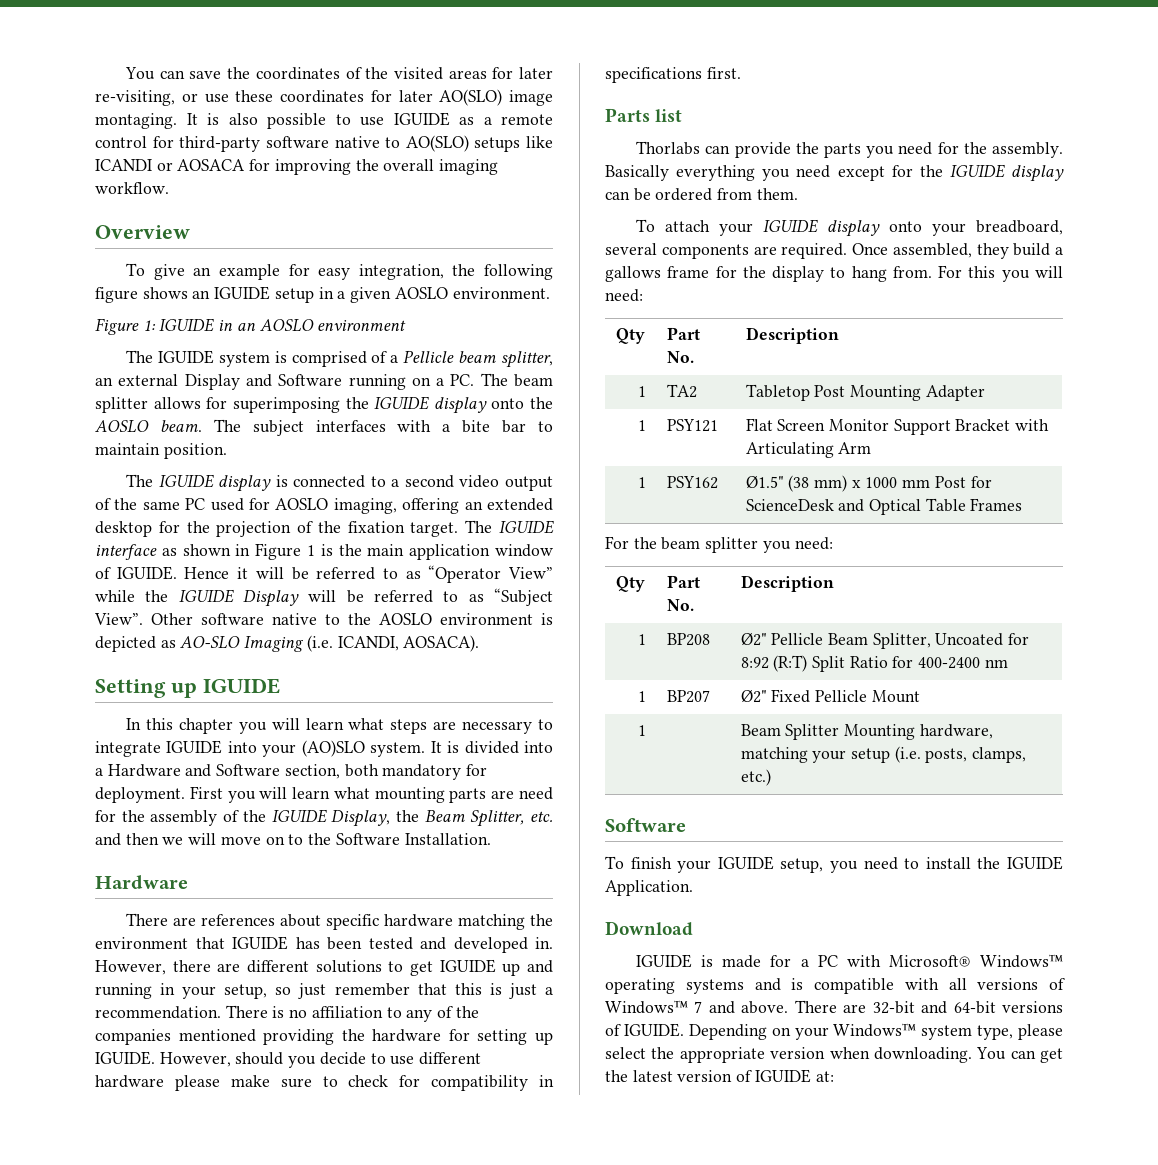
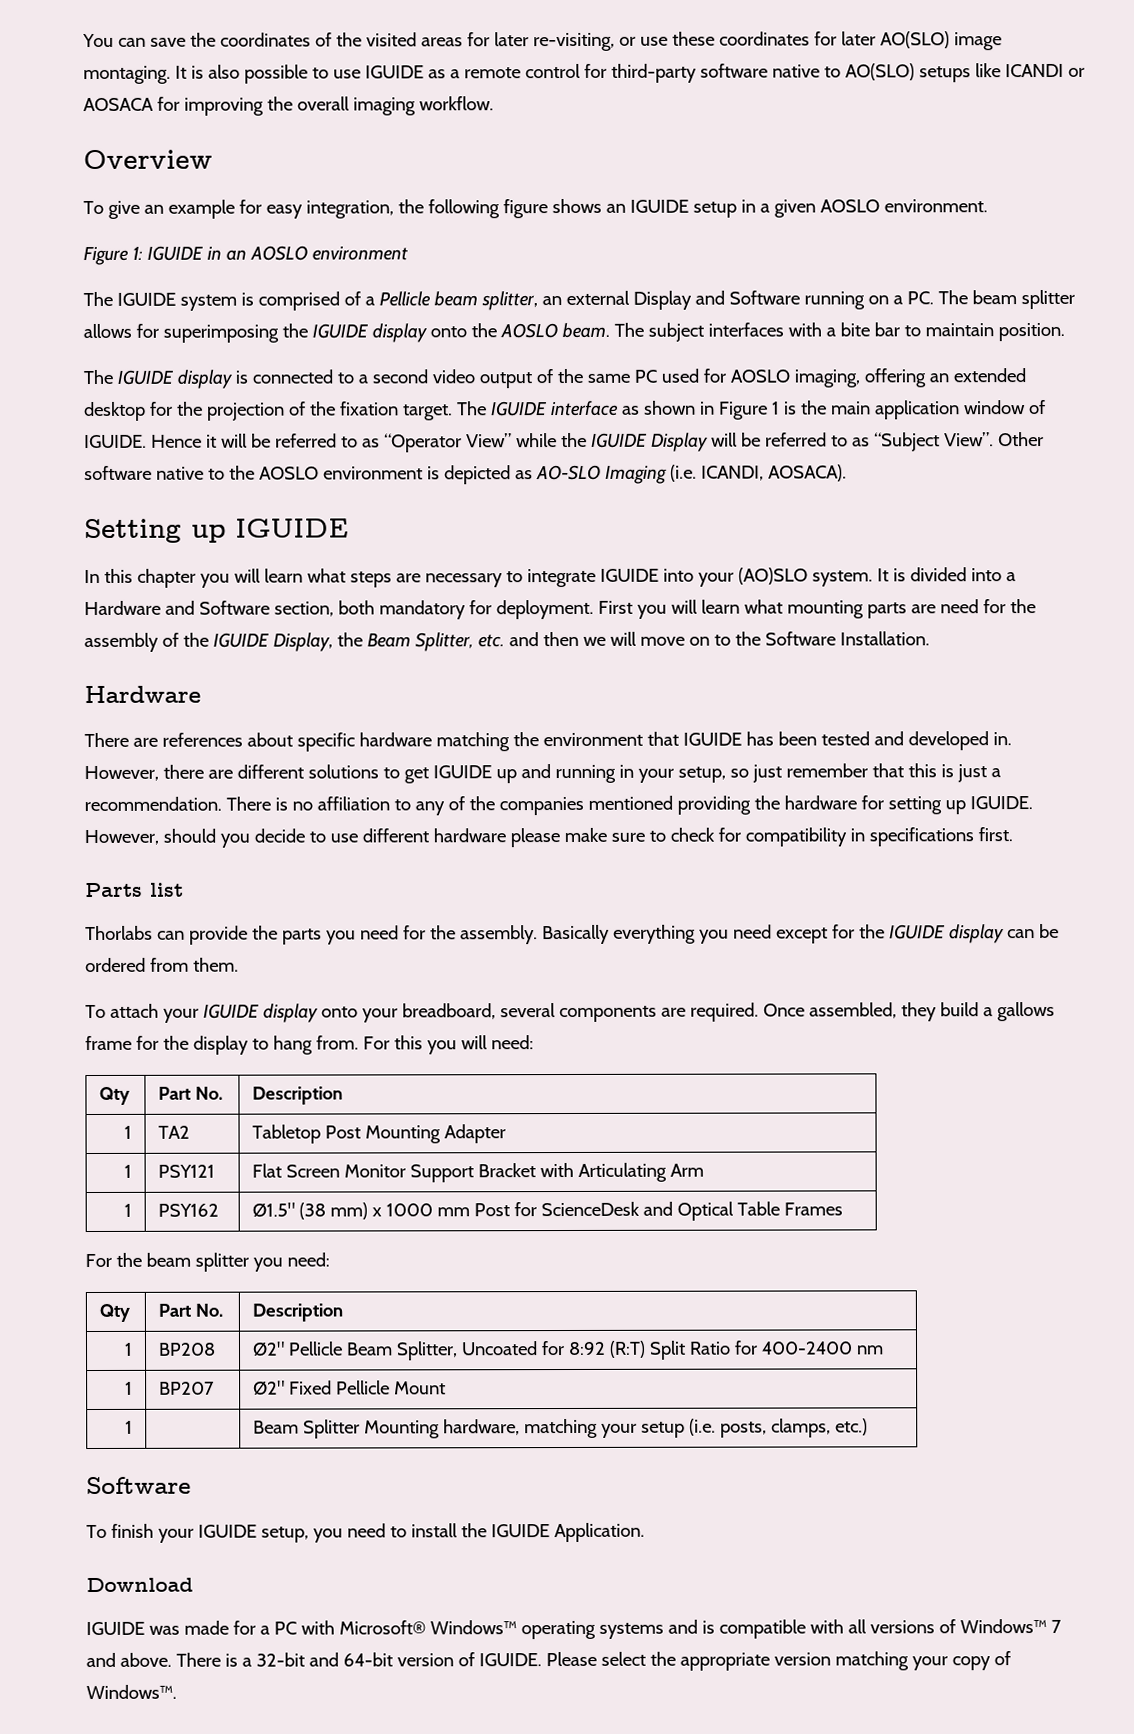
- IGUIDE is made for a PC with Microsoft® Windows™ operating systems and is compatible with all versions of Windows™ 7 and above.
+ IGUIDE was made for a PC with Microsoft® Windows™ operating systems and is compatible with all versions of Windows™ 7 and above.
- There are 32-bit and 64-bit versions of IGUIDE. Depending on your Windows™ system type, please select the appropriate version when downloading. You can get the latest version of IGUIDE at:
+ There is a 32-bit and 64-bit version of IGUIDE. Please select the appropriate version matching your copy of Windows™.

